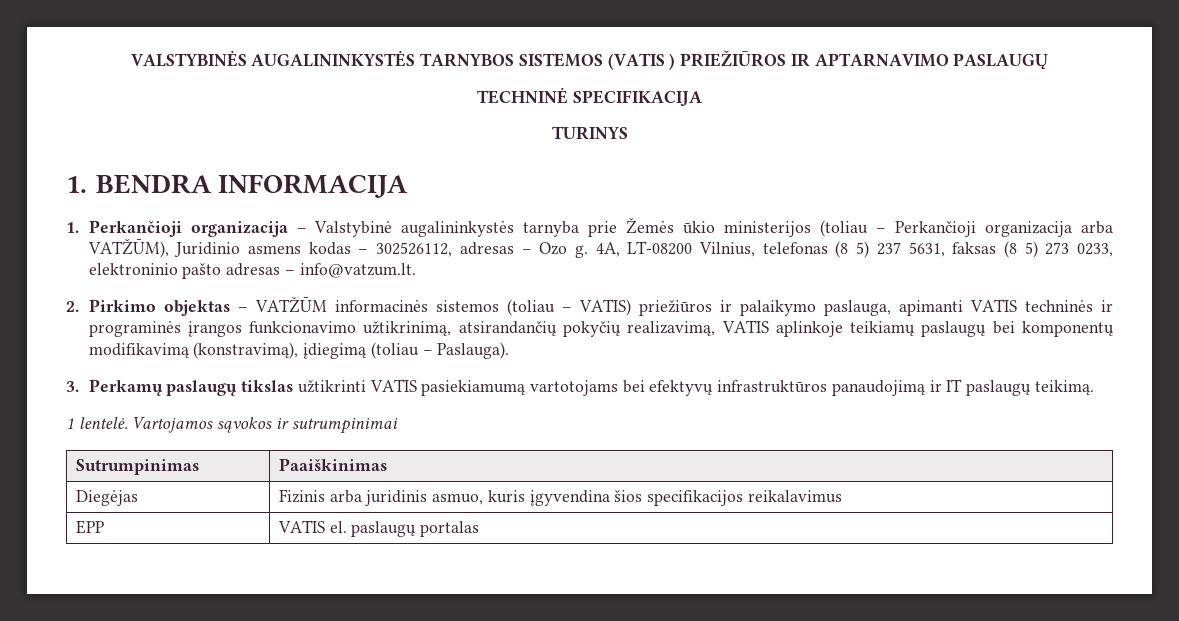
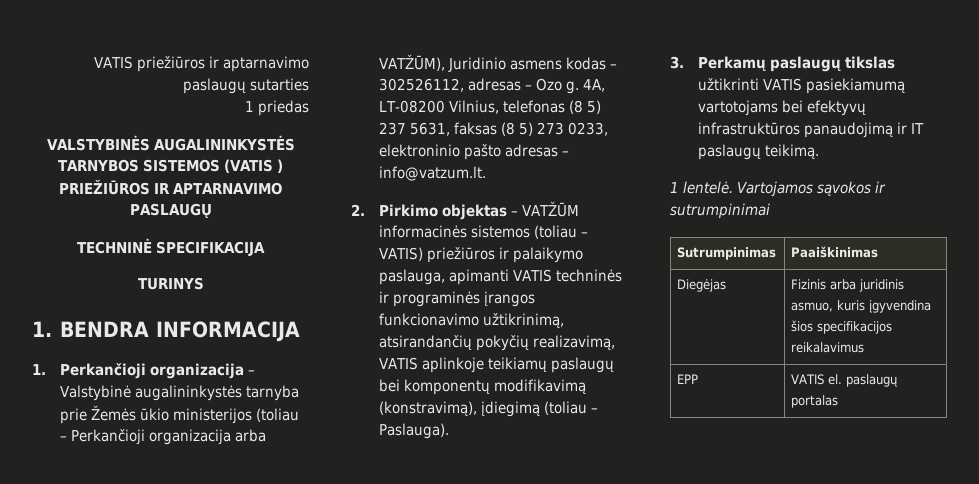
+ VATIS priežiūros ir aptarnavimo paslaugų sutarties
+ 1 priedas

